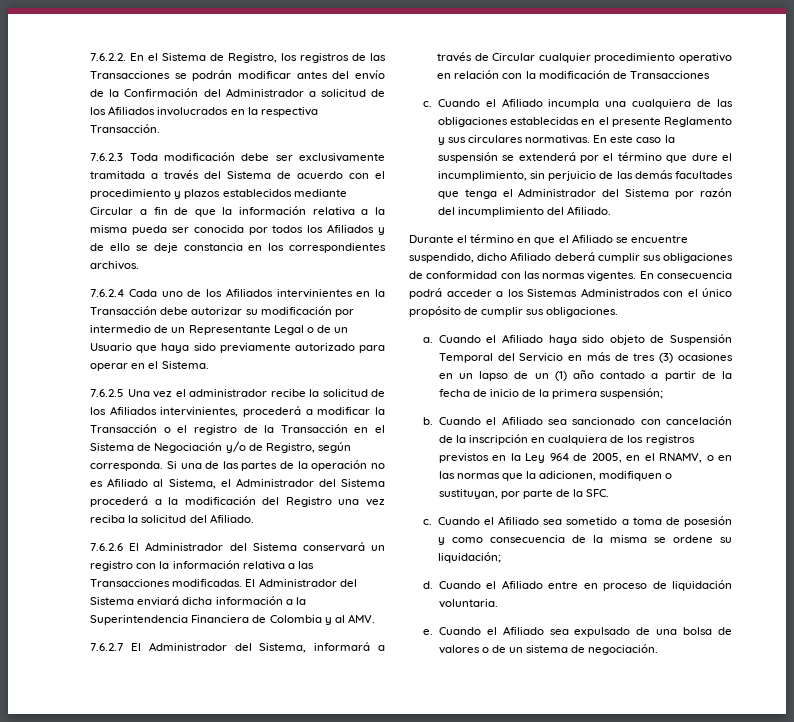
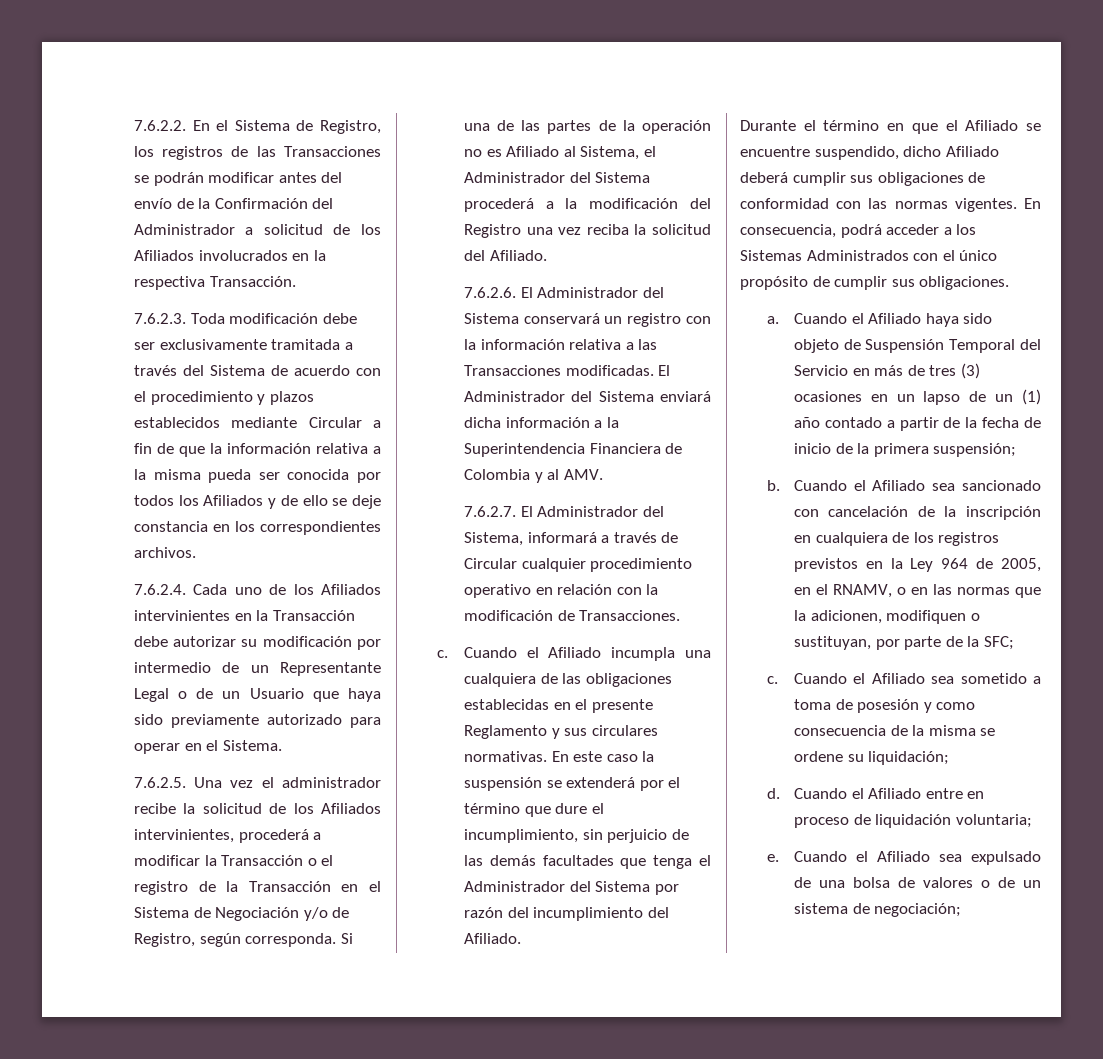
- 7.6.2.3 Toda modificación debe ser exclusivamente tramitada a través del Sistema de acuerdo con el procedimiento y plazos establecidos mediante Circular a fin de que la información relativa a la misma pueda ser conocida por todos los Afiliados y de ello se deje constancia en los correspondientes archivos.
+ 7.6.2.3. Toda modificación debe ser exclusivamente tramitada a través del Sistema de acuerdo con el procedimiento y plazos establecidos mediante Circular a fin de que la información relativa a la misma pueda ser conocida por todos los Afiliados y de ello se deje constancia en los correspondientes archivos.
- 7.6.2.4 Cada uno de los Afiliados intervinientes en la Transacción debe autorizar su modificación por intermedio de un Representante Legal o de un Usuario que haya sido previamente autorizado para operar en el Sistema.
+ 7.6.2.4. Cada uno de los Afiliados intervinientes en la Transacción debe autorizar su modificación por intermedio de un Representante Legal o de un Usuario que haya sido previamente autorizado para operar en el Sistema.
- 7.6.2.5 Una vez el administrador recibe la solicitud de los Afiliados intervinientes, procederá a modificar la Transacción o el registro de la Transacción en el Sistema de Negociación y/o de Registro, según corresponda.
+ 7.6.2.5. Una vez el administrador recibe la solicitud de los Afiliados intervinientes, procederá a modificar la Transacción o el registro de la Transacción en el Sistema de Negociación y/o de Registro, según corresponda.
- 7.6.2.6 El Administrador del Sistema conservará un registro con la información relativa a las Transacciones modificadas.
+ 7.6.2.6. El Administrador del Sistema conservará un registro con la información relativa a las Transacciones modificadas.
- 7.6.2.7 El Administrador del Sistema, informará a través de Circular cualquier procedimiento operativo en relación con la modificación de Transacciones
+ 7.6.2.7. El Administrador del Sistema, informará a través de Circular cualquier procedimiento operativo en relación con la modificación de Transacciones.
- En consecuencia podrá acceder a los Sistemas Administrados con el único propósito de cumplir sus obligaciones.
+ En consecuencia, podrá acceder a los Sistemas Administrados con el único propósito de cumplir sus obligaciones.
- Cuando el Afiliado sea sancionado con cancelación de la inscripción en cualquiera de los registros previstos en la Ley 964 de 2005, en el RNAMV, o en las normas que la adicionen, modifiquen o sustituyan, por parte de la SFC.
+ Cuando el Afiliado sea sancionado con cancelación de la inscripción en cualquiera de los registros previstos en la Ley 964 de 2005, en el RNAMV, o en las normas que la adicionen, modifiquen o sustituyan, por parte de la SFC;
- Cuando el Afiliado entre en proceso de liquidación voluntaria.
+ Cuando el Afiliado entre en proceso de liquidación voluntaria;
- Cuando el Afiliado sea expulsado de una bolsa de valores o de un sistema de negociación.
+ Cuando el Afiliado sea expulsado de una bolsa de valores o de un sistema de negociación;

